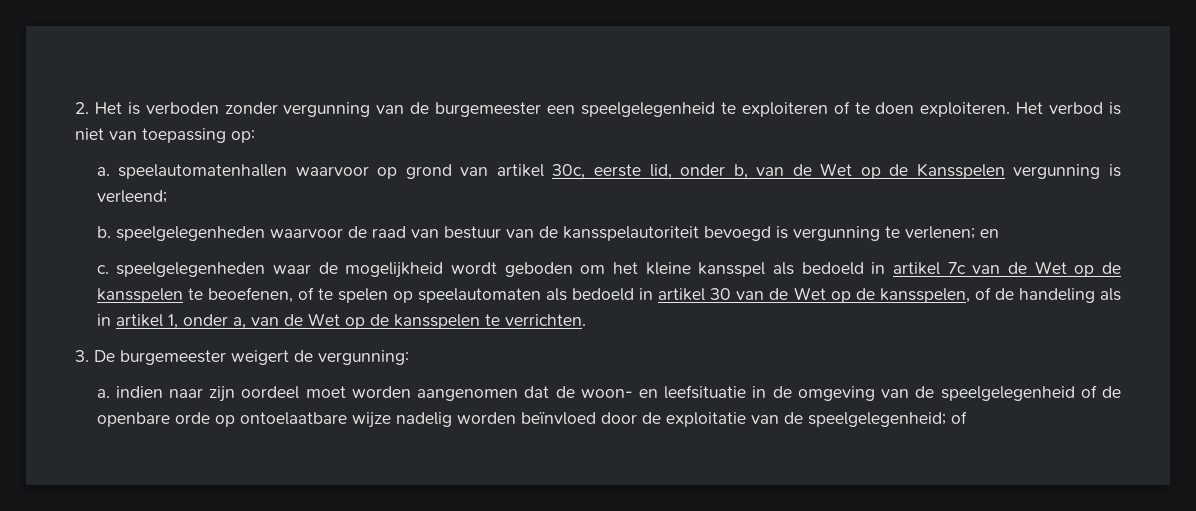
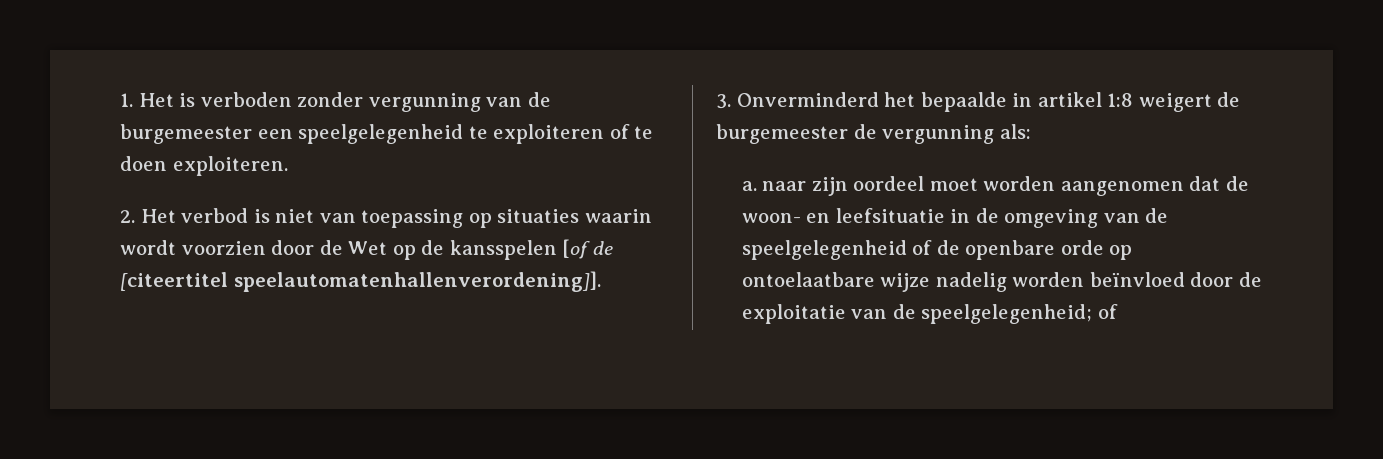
- 2. Het is verboden zonder vergunning van de burgemeester een speelgelegenheid te exploiteren of te doen exploiteren. Het verbod is niet van toepassing op:
- a. speelautomatenhallen waarvoor op grond van artikel 30c, eerste lid, onder b, van de Wet op de Kansspelen vergunning is verleend;
- b. speelgelegenheden waarvoor de raad van bestuur van de kansspelautoriteit bevoegd is vergunning te verlenen; en
- c. speelgelegenheden waar de mogelijkheid wordt geboden om het kleine kansspel als bedoeld in artikel 7c van de Wet op de kansspelen te beoefenen, of te spelen op speelautomaten als bedoeld in artikel 30 van de Wet op de kansspelen, of de handeling als in artikel 1, onder a, van de Wet op de kansspelen te verrichten.
- 3. De burgemeester weigert de vergunning:
- a. indien naar zijn oordeel moet worden aangenomen dat de woon- en leefsituatie in de omgeving van de speelgelegenheid of de openbare orde op ontoelaatbare wijze nadelig worden beïnvloed door de exploitatie van de speelgelegenheid; of
+ 1. Het is verboden zonder vergunning van de burgemeester een speelgelegenheid te exploiteren of te doen exploiteren.
+ 2. Het verbod is niet van toepassing op situaties waarin wordt voorzien door de Wet op de kansspelen [of de [citeertitel speelautomatenhallenverordening]].
+ 3. Onverminderd het bepaalde in artikel 1:8 weigert de burgemeester de vergunning als:
+ a. naar zijn oordeel moet worden aangenomen dat de woon- en leefsituatie in de omgeving van de speelgelegenheid of de openbare orde op ontoelaatbare wijze nadelig worden beïnvloed door de exploitatie van de speelgelegenheid; of

